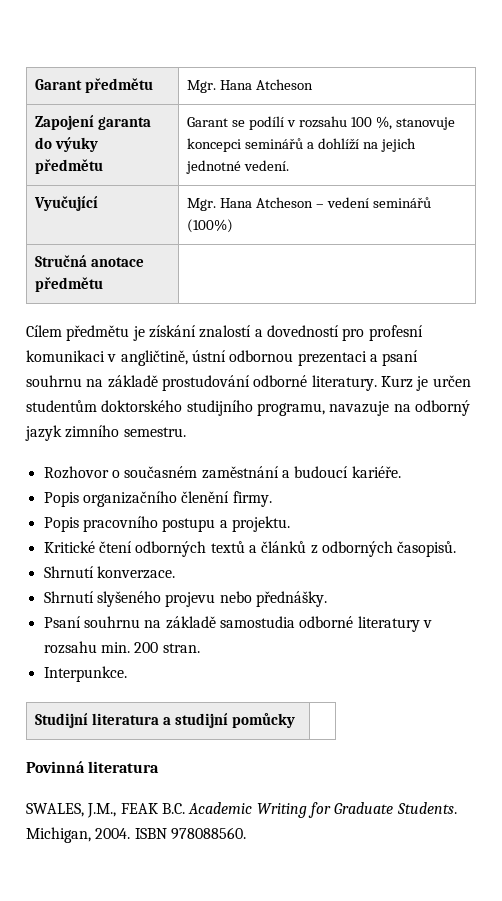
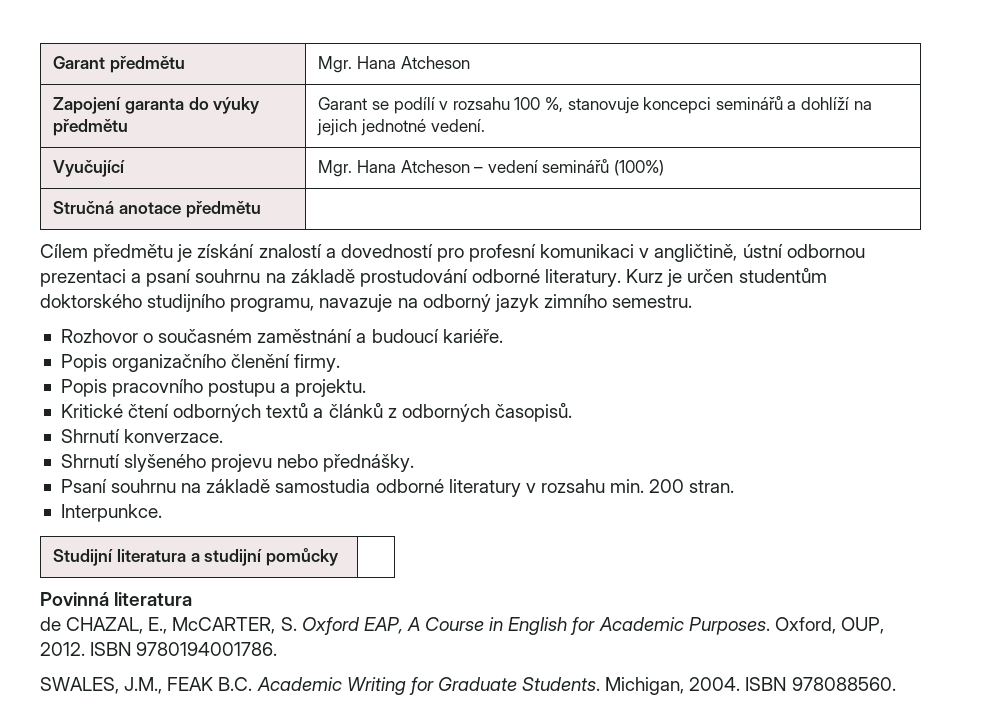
+ de CHAZAL, E., McCARTER, S. Oxford EAP, A Course in English for Academic Purposes. Oxford, OUP, 2012. ISBN 9780194001786.

